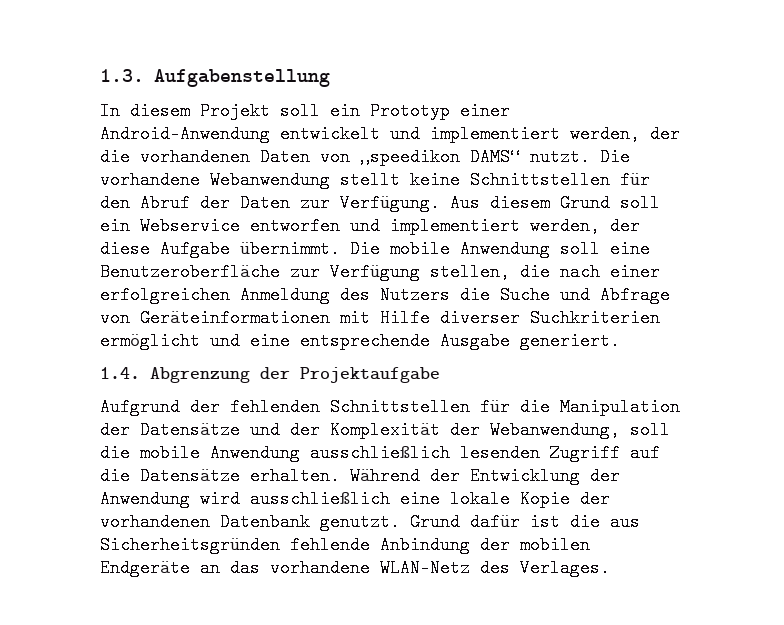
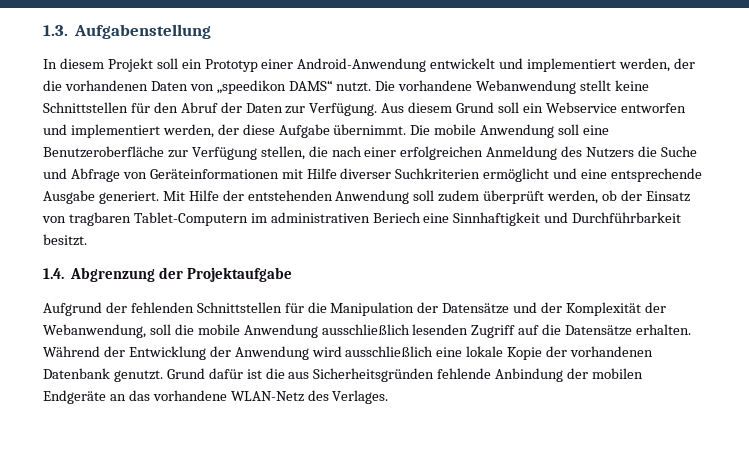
+ Mit Hilfe der entstehenden Anwendung soll zudem überprüft werden, ob der Einsatz von tragbaren Tablet-Computern im administrativen Beriech eine Sinnhaftigkeit und Durchführbarkeit besitzt.

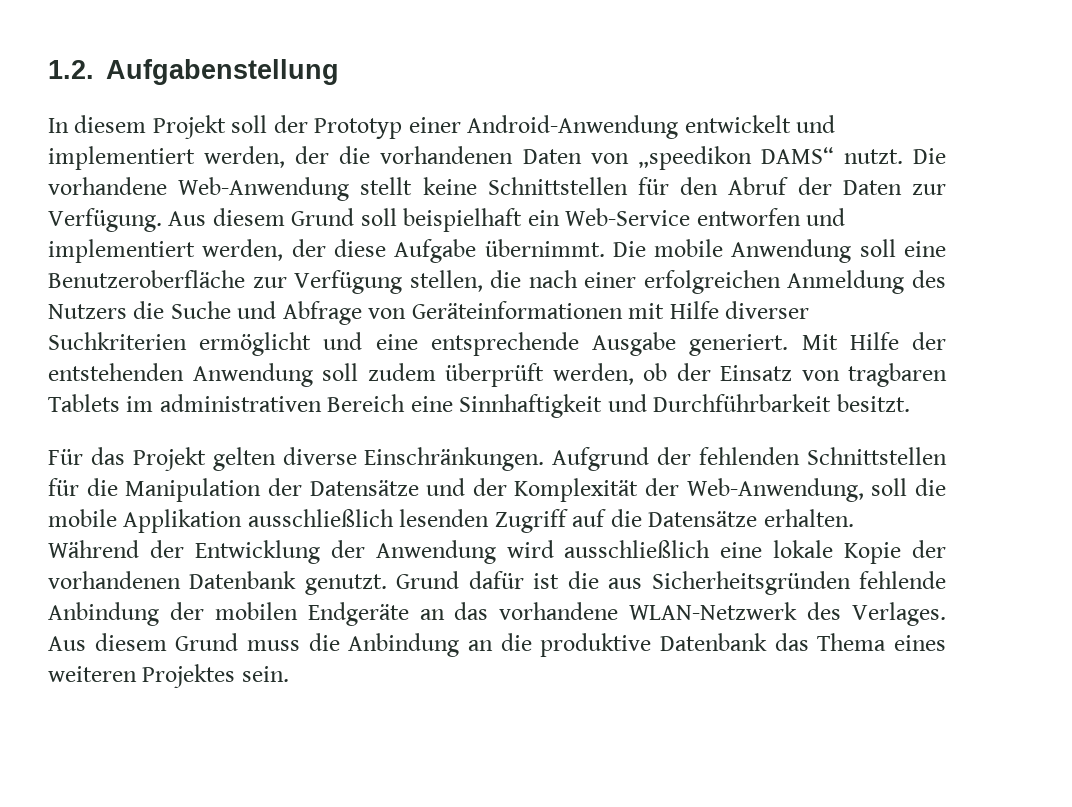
- 1.3. Aufgabenstellung
+ 1.2. Aufgabenstellung
- In diesem Projekt soll ein Prototyp einer Android-Anwendung entwickelt und implementiert werden, der die vorhandenen Daten von „speedikon DAMS“ nutzt.
+ In diesem Projekt soll der Prototyp einer Android-Anwendung entwickelt und implementiert werden, der die vorhandenen Daten von „speedikon DAMS“ nutzt.
- Die vorhandene Webanwendung stellt keine Schnittstellen für den Abruf der Daten zur Verfügung.
+ Die vorhandene Web-Anwendung stellt keine Schnittstellen für den Abruf der Daten zur Verfügung.
- Aus diesem Grund soll ein Webservice entworfen und implementiert werden, der diese Aufgabe übernimmt.
+ Aus diesem Grund soll beispielhaft ein Web-Service entworfen und implementiert werden, der diese Aufgabe übernimmt.
- Mit Hilfe der entstehenden Anwendung soll zudem überprüft werden, ob der Einsatz von tragbaren Tablet-Computern im administrativen Beriech eine Sinnhaftigkeit und Durchführbarkeit besitzt.
+ Mit Hilfe der entstehenden Anwendung soll zudem überprüft werden, ob der Einsatz von tragbaren Tablets im administrativen Bereich eine Sinnhaftigkeit und Durchführbarkeit besitzt.
- 1.4. Abgrenzung der Projektaufgabe
- Aufgrund der fehlenden Schnittstellen für die Manipulation der Datensätze und der Komplexität der Webanwendung, soll die mobile Anwendung ausschließlich lesenden Zugriff auf die Datensätze erhalten.
+ Für das Projekt gelten diverse Einschränkungen. Aufgrund der fehlenden Schnittstellen für die Manipulation der Datensätze und der Komplexität der Web-Anwendung, soll die mobile Applikation ausschließlich lesenden Zugriff auf die Datensätze erhalten.
- Grund dafür ist die aus Sicherheitsgründen fehlende Anbindung der mobilen Endgeräte an das vorhandene WLAN-Netz des Verlages.
+ Grund dafür ist die aus Sicherheitsgründen fehlende Anbindung der mobilen Endgeräte an das vorhandene WLAN-Netzwerk des Verlages.
+ Aus diesem Grund muss die Anbindung an die produktive Datenbank das Thema eines weiteren Projektes sein.

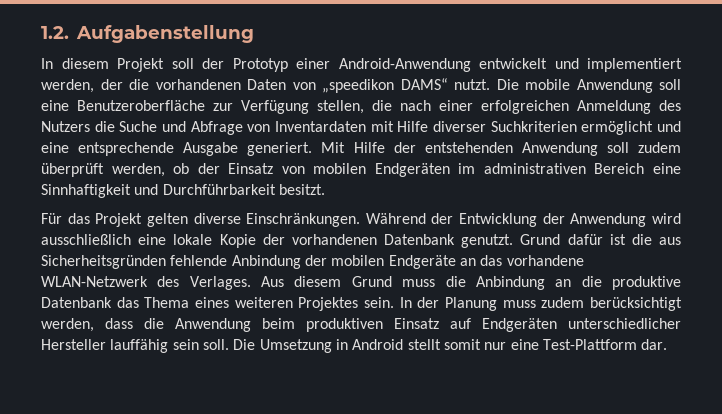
- Die vorhandene Web-Anwendung stellt keine Schnittstellen für den Abruf der Daten zur Verfügung. Aus diesem Grund soll beispielhaft ein Web-Service entworfen und implementiert werden, der diese Aufgabe übernimmt. Die mobile Anwendung soll eine Benutzeroberfläche zur Verfügung stellen, die nach einer erfolgreichen Anmeldung des Nutzers die Suche und Abfrage von Geräteinformationen mit Hilfe diverser Suchkriterien ermöglicht und eine entsprechende Ausgabe generiert.
+ Die mobile Anwendung soll eine Benutzeroberfläche zur Verfügung stellen, die nach einer erfolgreichen Anmeldung des Nutzers die Suche und Abfrage von Inventardaten mit Hilfe diverser Suchkriterien ermöglicht und eine entsprechende Ausgabe generiert.
- Mit Hilfe der entstehenden Anwendung soll zudem überprüft werden, ob der Einsatz von tragbaren Tablets im administrativen Bereich eine Sinnhaftigkeit und Durchführbarkeit besitzt.
+ Mit Hilfe der entstehenden Anwendung soll zudem überprüft werden, ob der Einsatz von mobilen Endgeräten im administrativen Bereich eine Sinnhaftigkeit und Durchführbarkeit besitzt.
- Aufgrund der fehlenden Schnittstellen für die Manipulation der Datensätze und der Komplexität der Web-Anwendung, soll die mobile Applikation ausschließlich lesenden Zugriff auf die Datensätze erhalten.
+ In der Planung muss zudem berücksichtigt werden, dass die Anwendung beim produktiven Einsatz auf Endgeräten unterschiedlicher Hersteller lauffähig sein soll. Die Umsetzung in Android stellt somit nur eine Test-Plattform dar.

